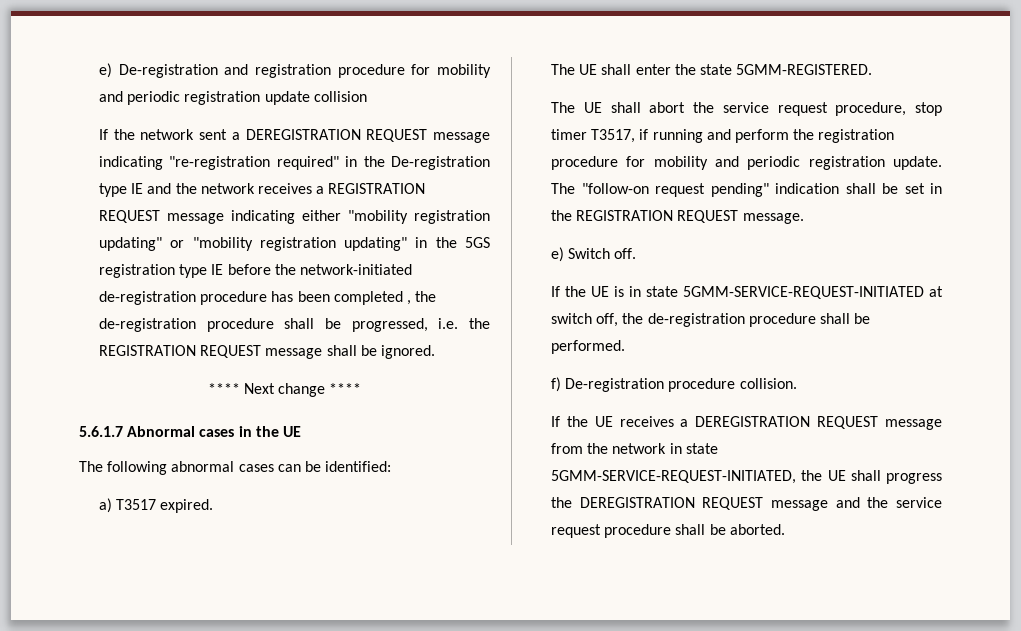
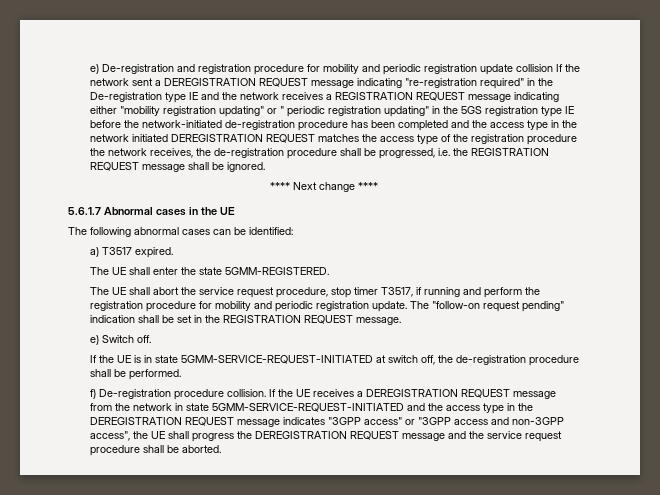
- e) De-registration and registration procedure for mobility and periodic registration update collision
- If the network sent a DEREGISTRATION REQUEST message indicating "re-registration required" in the De-registration type IE and the network receives a REGISTRATION REQUEST message indicating either "mobility registration updating" or "mobility registration updating" in the 5GS registration type IE before the network-initiated de-registration procedure has been completed , the de-registration procedure shall be progressed, i.e. the REGISTRATION REQUEST message shall be ignored.
+ e) De-registration and registration procedure for mobility and periodic registration update collision If the network sent a DEREGISTRATION REQUEST message indicating "re-registration required" in the De-registration type IE and the network receives a REGISTRATION REQUEST message indicating either "mobility registration updating" or " periodic registration updating" in the 5GS registration type IE before the network-initiated de-registration procedure has been completed and the access type in the network initiated DEREGISTRATION REQUEST matches the access type of the registration procedure the network receives, the de-registration procedure shall be progressed, i.e. the REGISTRATION REQUEST message shall be ignored.
- f) De-registration procedure collision.
- If the UE receives a DEREGISTRATION REQUEST message from the network in state 5GMM-SERVICE-REQUEST-INITIATED, the UE shall progress the DEREGISTRATION REQUEST message and the service request procedure shall be aborted.
+ f) De-registration procedure collision. If the UE receives a DEREGISTRATION REQUEST message from the network in state 5GMM-SERVICE-REQUEST-INITIATED and the access type in the DEREGISTRATION REQUEST message indicates "3GPP access" or "3GPP access and non-3GPP access", the UE shall progress the DEREGISTRATION REQUEST message and the service request procedure shall be aborted.

